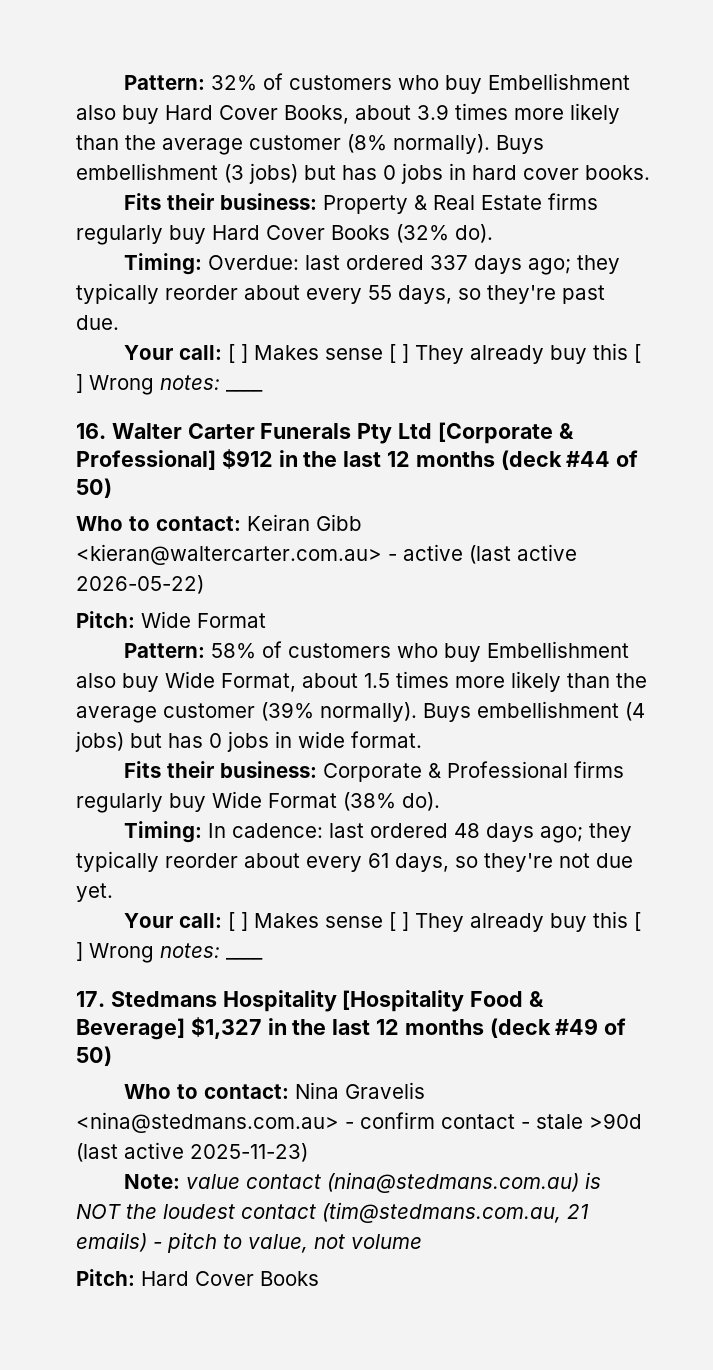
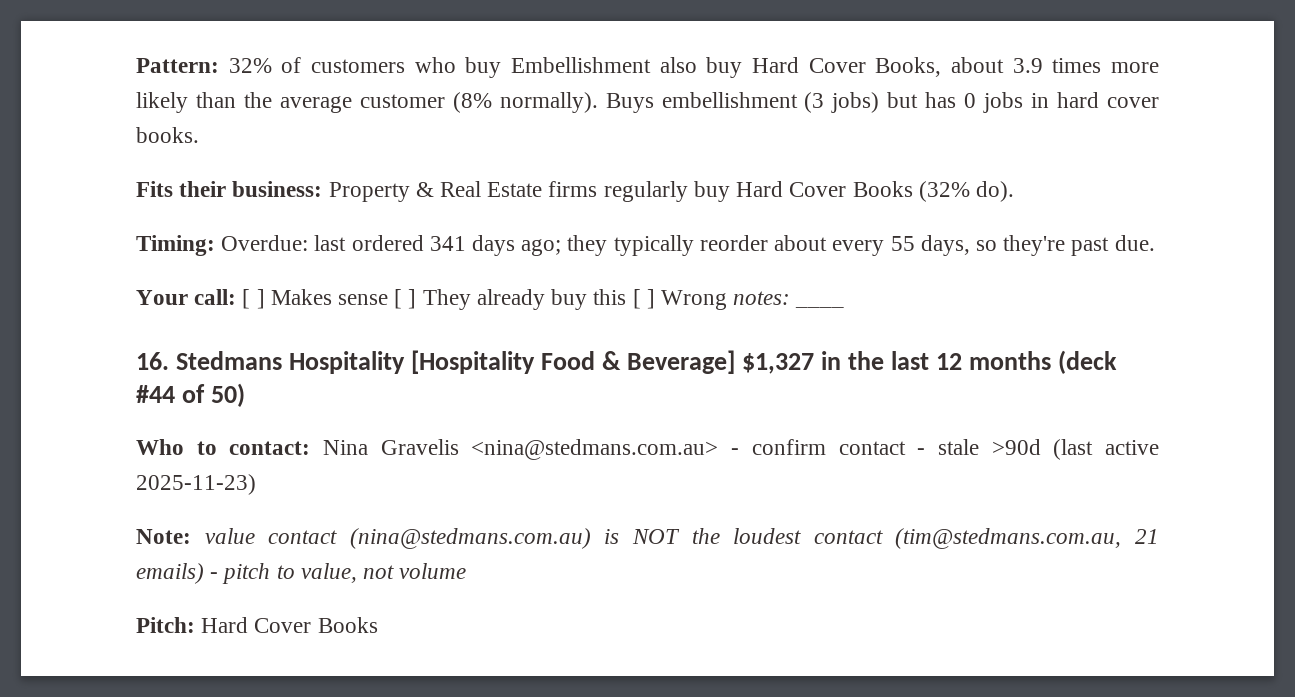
- Timing: Overdue: last ordered 337 days ago; they typically reorder about every 55 days, so they're past due.
+ Timing: Overdue: last ordered 341 days ago; they typically reorder about every 55 days, so they're past due.
- 16. Walter Carter Funerals Pty Ltd [Corporate & Professional] $912 in the last 12 months (deck #44 of 50)
- Who to contact: Keiran Gibb <kieran@waltercarter.com.au> - active (last active 2026-05-22)
- Pitch: Wide Format
- Pattern: 58% of customers who buy Embellishment also buy Wide Format, about 1.5 times more likely than the average customer (39% normally). Buys embellishment (4 jobs) but has 0 jobs in wide format.
- Fits their business: Corporate & Professional firms regularly buy Wide Format (38% do).
- Timing: In cadence: last ordered 48 days ago; they typically reorder about every 61 days, so they're not due yet.
- Your call: [ ] Makes sense [ ] They already buy this [ ] Wrong notes: ____
- 17. Stedmans Hospitality [Hospitality Food & Beverage] $1,327 in the last 12 months (deck #49 of 50)
+ 16. Stedmans Hospitality [Hospitality Food & Beverage] $1,327 in the last 12 months (deck #44 of 50)

